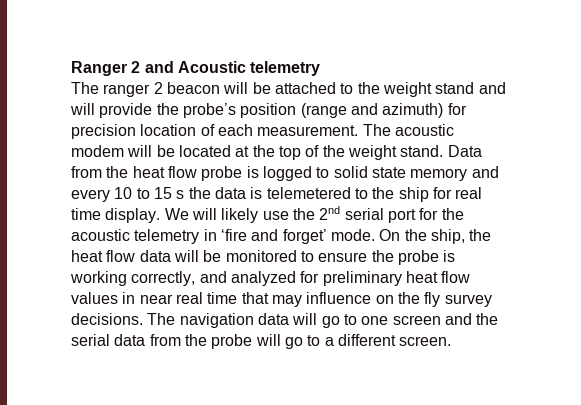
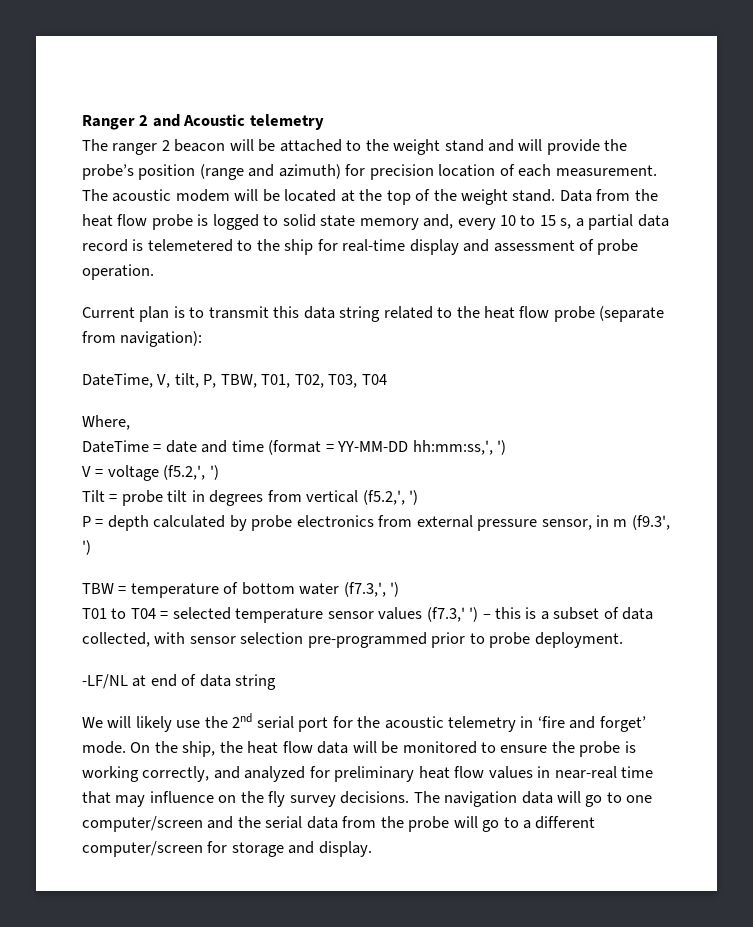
- Data from the heat flow probe is logged to solid state memory and every 10 to 15 s the data is telemetered to the ship for real time display. We will likely use the 2nd serial port for the acoustic telemetry in ‘fire and forget’ mode.
+ Data from the heat flow probe is logged to solid state memory and, every 10 to 15 s, a partial data record is telemetered to the ship for real-time display and assessment of probe operation.
+ Current plan is to transmit this data string related to the heat flow probe (separate from navigation):
+ DateTime, V, tilt, P, TBW, T01, T02, T03, T04
+ Where,
+ DateTime = date and time (format = YY-MM-DD hh:mm:ss,', ')
+ V = voltage (f5.2,', ')
+ Tilt = probe tilt in degrees from vertical (f5.2,', ')
+ P = depth calculated by probe electronics from external pressure sensor, in m (f9.3', ')
+ TBW = temperature of bottom water (f7.3,', ')
+ T01 to T04 = selected temperature sensor values (f7.3,' ') – this is a subset of data collected, with sensor selection pre-programmed prior to probe deployment.
+ -LF/NL at end of data string
+ We will likely use the 2nd serial port for the acoustic telemetry in ‘fire and forget’ mode.
- On the ship, the heat flow data will be monitored to ensure the probe is working correctly, and analyzed for preliminary heat flow values in near real time that may influence on the fly survey decisions.
+ On the ship, the heat flow data will be monitored to ensure the probe is working correctly, and analyzed for preliminary heat flow values in near-real time that may influence on the fly survey decisions.
- The navigation data will go to one screen and the serial data from the probe will go to a different screen.
+ The navigation data will go to one computer/screen and the serial data from the probe will go to a different computer/screen for storage and display.

